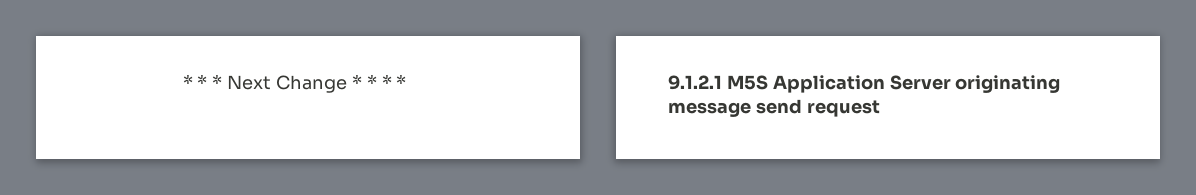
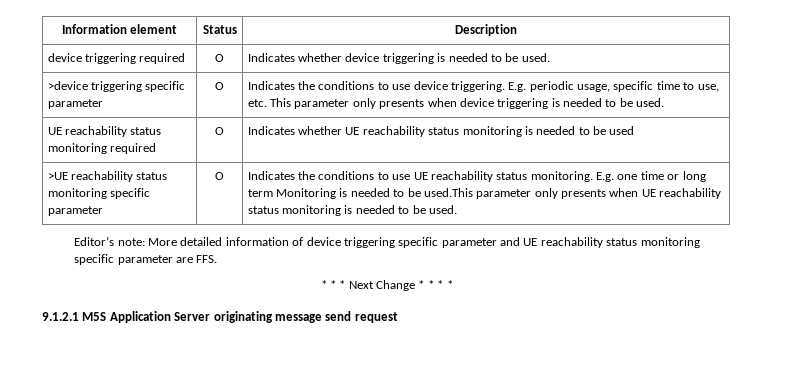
+ Information element | Status | Description
+ device triggering required | O | Indicates whether device triggering is needed to be used.
+ >device triggering specific parameter | O | Indicates the conditions to use device triggering. E.g. periodic usage, specific time to use, etc. This parameter only presents when device triggering is needed to be used.
+ UE reachability status monitoring required | O | Indicates whether UE reachability status monitoring is needed to be used
+ >UE reachability status monitoring specific parameter | O | Indicates the conditions to use UE reachability status monitoring. E.g. one time or long term Monitoring is needed to be used.This parameter only presents when UE reachability status monitoring is needed to be used.
+ Editor’s note: More detailed information of device triggering specific parameter and UE reachability status monitoring specific parameter are FFS.

